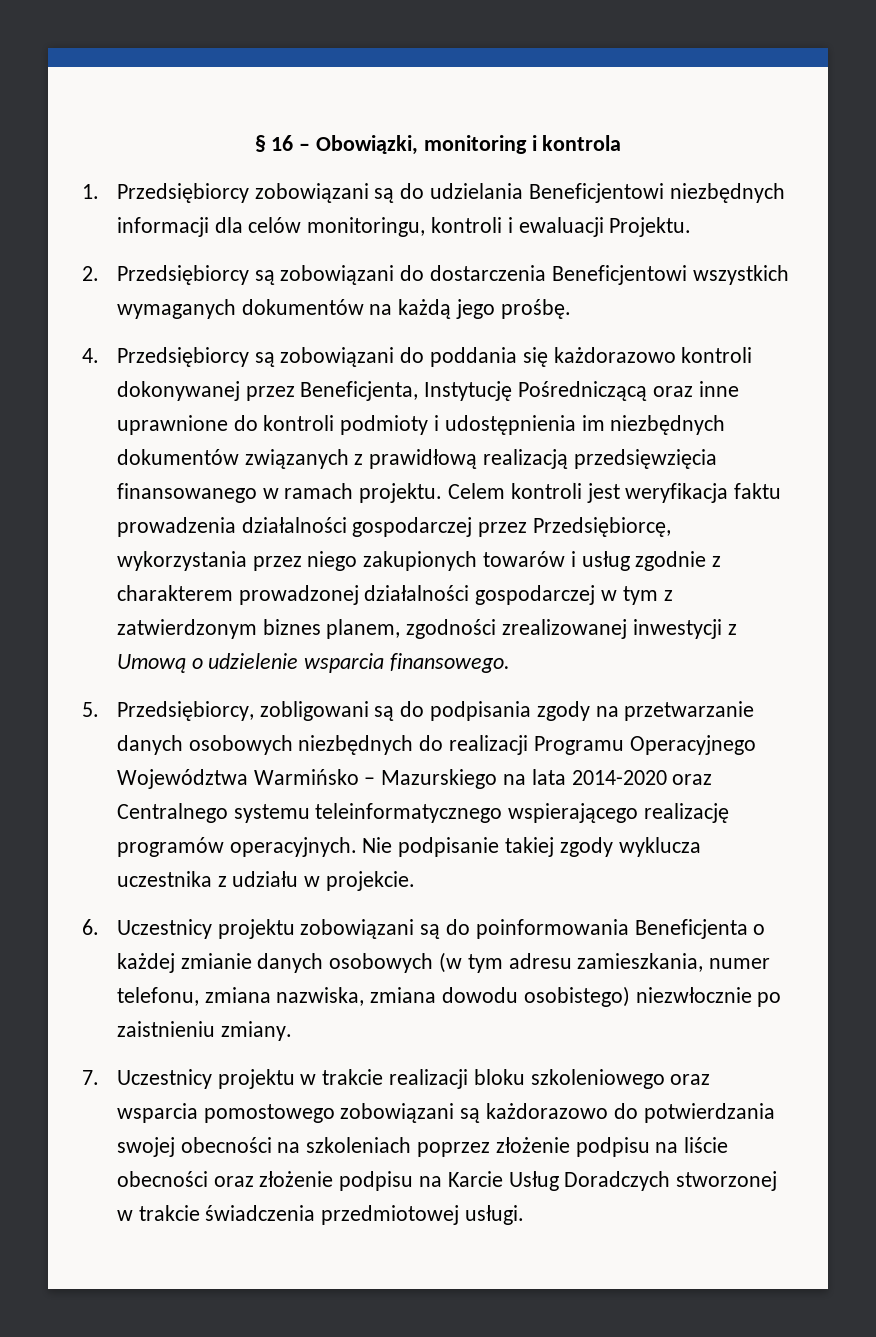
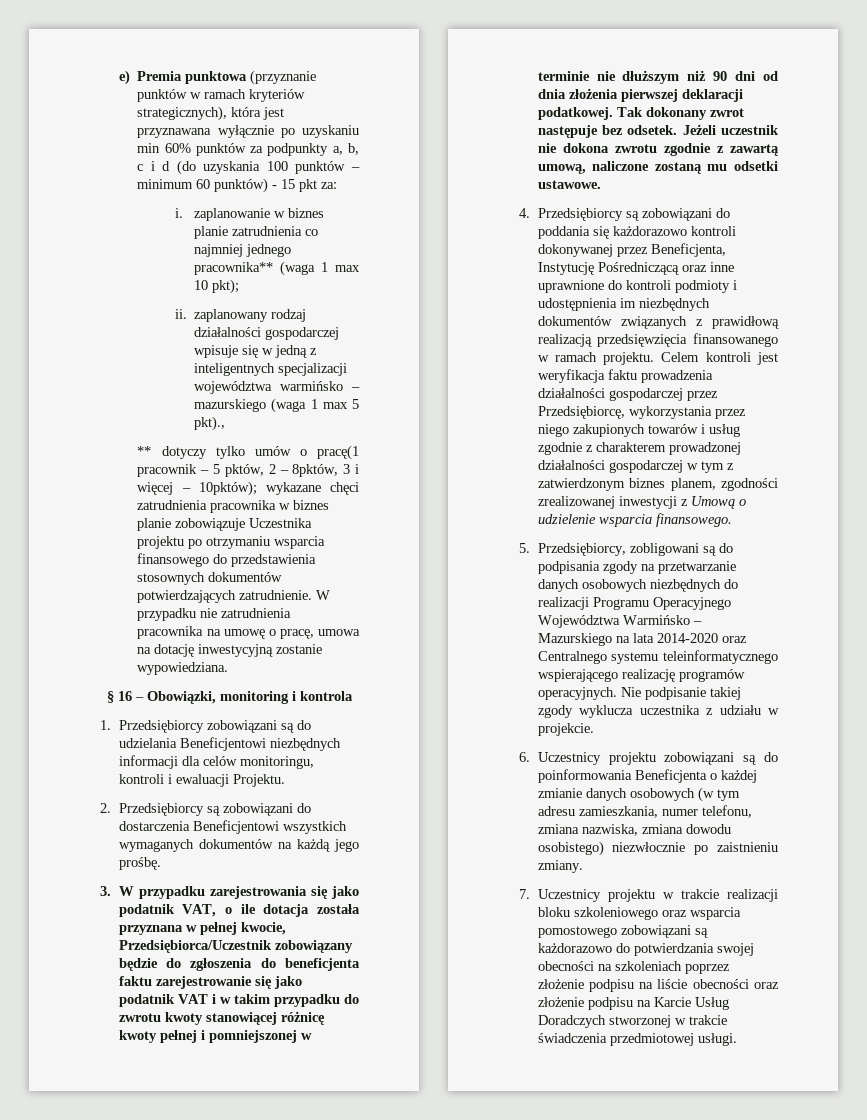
+ e) Premia punktowa (przyznanie punktów w ramach kryteriów strategicznych), która jest przyznawana wyłącznie po uzyskaniu min 60% punktów za podpunkty a, b, c i d (do uzyskania 100 punktów – minimum 60 punktów) - 15 pkt za:
+ i. zaplanowanie w biznes planie zatrudnienia co najmniej jednego pracownika** (waga 1 max 10 pkt);
+ ii. zaplanowany rodzaj działalności gospodarczej wpisuje się w jedną z inteligentnych specjalizacji województwa warmińsko – mazurskiego (waga 1 max 5 pkt).,
+ ** dotyczy tylko umów o pracę(1 pracownik – 5 pktów, 2 – 8pktów, 3 i więcej – 10pktów); wykazane chęci zatrudnienia pracownika w biznes planie zobowiązuje Uczestnika projektu po otrzymaniu wsparcia finansowego do przedstawienia stosownych dokumentów potwierdzających zatrudnienie. W przypadku nie zatrudnienia pracownika na umowę o pracę, umowa na dotację inwestycyjną zostanie wypowiedziana.
+ 3. W przypadku zarejestrowania się jako podatnik VAT, o ile dotacja została przyznana w pełnej kwocie, Przedsiębiorca/Uczestnik zobowiązany będzie do zgłoszenia do beneficjenta faktu zarejestrowanie się jako podatnik VAT i w takim przypadku do zwrotu kwoty stanowiącej różnicę kwoty pełnej i pomniejszonej w terminie nie dłuższym niż 90 dni od dnia złożenia pierwszej deklaracji podatkowej. Tak dokonany zwrot następuje bez odsetek. Jeżeli uczestnik nie dokona zwrotu zgodnie z zawartą umową, naliczone zostaną mu odsetki ustawowe.

